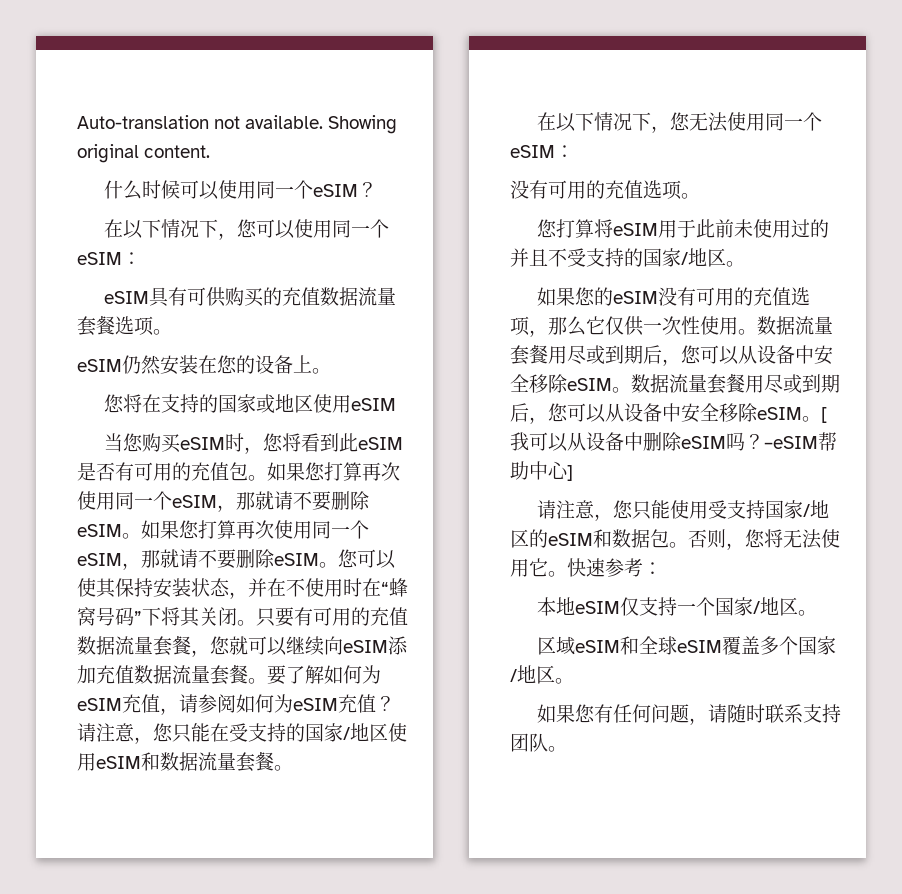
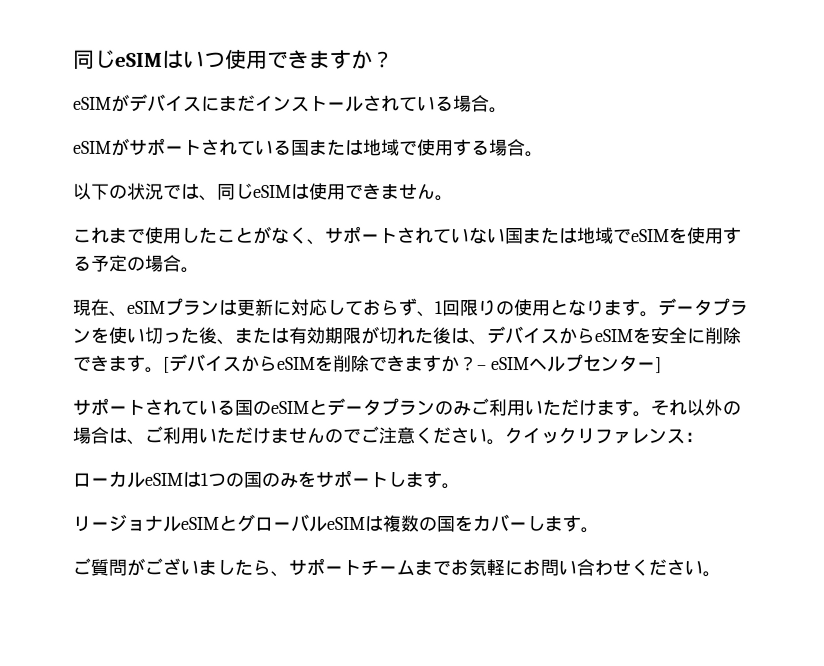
- Auto-translation not available. Showing original content.
- 什么时候可以使用同一个eSIM？
- 在以下情况下，您可以使用同一个eSIM：
- eSIM具有可供购买的充值数据流量套餐选项。
- eSIM仍然安装在您的设备上。
- 您将在支持的国家或地区使用eSIM
- 当您购买eSIM时，您将看到此eSIM是否有可用的充值包。如果您打算再次使用同一个eSIM，那就请不要删除eSIM。如果您打算再次使用同一个eSIM，那就请不要删除eSIM。您可以使其保持安装状态，并在不使用时在“蜂窝号码”下将其关闭。只要有可用的充值数据流量套餐，您就可以继续向eSIM添加充值数据流量套餐。要了解如何为eSIM充值，请参阅如何为eSIM充值？请注意，您只能在受支持的国家/地区使用eSIM和数据流量套餐。
- 在以下情况下，您无法使用同一个eSIM：
- 没有可用的充值选项。
- 您打算将eSIM用于此前未使用过的并且不受支持的国家/地区。
- 如果您的eSIM没有可用的充值选项，那么它仅供一次性使用。数据流量套餐用尽或到期后，您可以从设备中安全移除eSIM。数据流量套餐用尽或到期后，您可以从设备中安全移除eSIM。[我可以从设备中删除eSIM吗？–eSIM帮助中心]
- 请注意，您只能使用受支持国家/地区的eSIM和数据包。否则，您将无法使用它。快速参考：
- 本地eSIM仅支持一个国家/地区。
- 区域eSIM和全球eSIM覆盖多个国家/地区。
- 如果您有任何问题，请随时联系支持团队。
+ 同じeSIMはいつ使用できますか？
+ eSIMがデバイスにまだインストールされている場合。
+ eSIMがサポートされている国または地域で使用する場合。
+ 以下の状況では、同じeSIMは使用できません。
+ これまで使用したことがなく、サポートされていない国または地域でeSIMを使用する予定の場合。
+ 現在、eSIMプランは更新に対応しておらず、1回限りの使用となります。データプランを使い切った後、または有効期限が切れた後は、デバイスからeSIMを安全に削除できます。[デバイスからeSIMを削除できますか？– eSIMヘルプセンター]
+ サポートされている国のeSIMとデータプランのみご利用いただけます。それ以外の場合は、ご利用いただけませんのでご注意ください。クイックリファレンス：
+ ローカルeSIMは1つの国のみをサポートします。
+ リージョナルeSIMとグローバルeSIMは複数の国をカバーします。
+ ご質問がございましたら、サポートチームまでお気軽にお問い合わせください。

